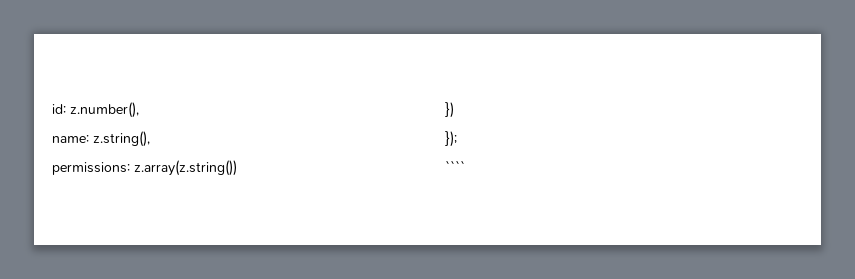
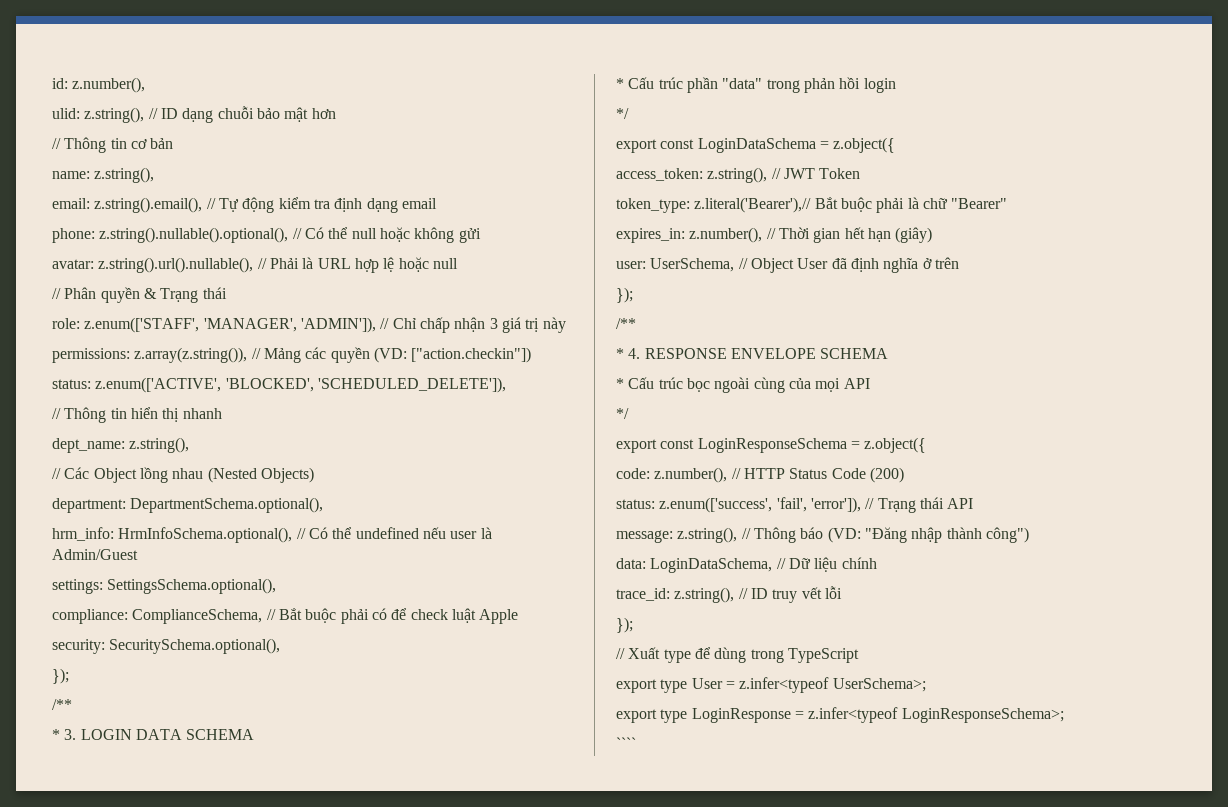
+ ulid: z.string(), // ID dạng chuỗi bảo mật hơn
+ // Thông tin cơ bản
  name: z.string(),
- permissions: z.array(z.string())
- })
+ email: z.string().email(), // Tự động kiểm tra định dạng email
+ phone: z.string().nullable().optional(), // Có thể null hoặc không gửi
+ avatar: z.string().url().nullable(), // Phải là URL hợp lệ hoặc null
+ // Phân quyền & Trạng thái
+ role: z.enum(['STAFF', 'MANAGER', 'ADMIN']), // Chỉ chấp nhận 3 giá trị này
+ permissions: z.array(z.string()), // Mảng các quyền (VD: ["action.checkin"])
+ status: z.enum(['ACTIVE', 'BLOCKED', 'SCHEDULED_DELETE']),
+ // Thông tin hiển thị nhanh
+ dept_name: z.string(),
+ // Các Object lồng nhau (Nested Objects)
+ department: DepartmentSchema.optional(),
+ hrm_info: HrmInfoSchema.optional(), // Có thể undefined nếu user là Admin/Guest
+ settings: SettingsSchema.optional(),
+ compliance: ComplianceSchema, // Bắt buộc phải có để check luật Apple
+ security: SecuritySchema.optional(),
  });
+ /**
+ * 3. LOGIN DATA SCHEMA
+ * Cấu trúc phần "data" trong phản hồi login
+ */
+ export const LoginDataSchema = z.object({
+ access_token: z.string(), // JWT Token
+ token_type: z.literal('Bearer'),// Bắt buộc phải là chữ "Bearer"
+ expires_in: z.number(), // Thời gian hết hạn (giây)
+ user: UserSchema, // Object User đã định nghĩa ở trên
+ });
+ /**
+ * 4. RESPONSE ENVELOPE SCHEMA
+ * Cấu trúc bọc ngoài cùng của mọi API
+ */
+ export const LoginResponseSchema = z.object({
+ code: z.number(), // HTTP Status Code (200)
+ status: z.enum(['success', 'fail', 'error']), // Trạng thái API
+ message: z.string(), // Thông báo (VD: "Đăng nhập thành công")
+ data: LoginDataSchema, // Dữ liệu chính
+ trace_id: z.string(), // ID truy vết lỗi
+ });
+ // Xuất type để dùng trong TypeScript
+ export type User = z.infer<typeof UserSchema>;
+ export type LoginResponse = z.infer<typeof LoginResponseSchema>;

